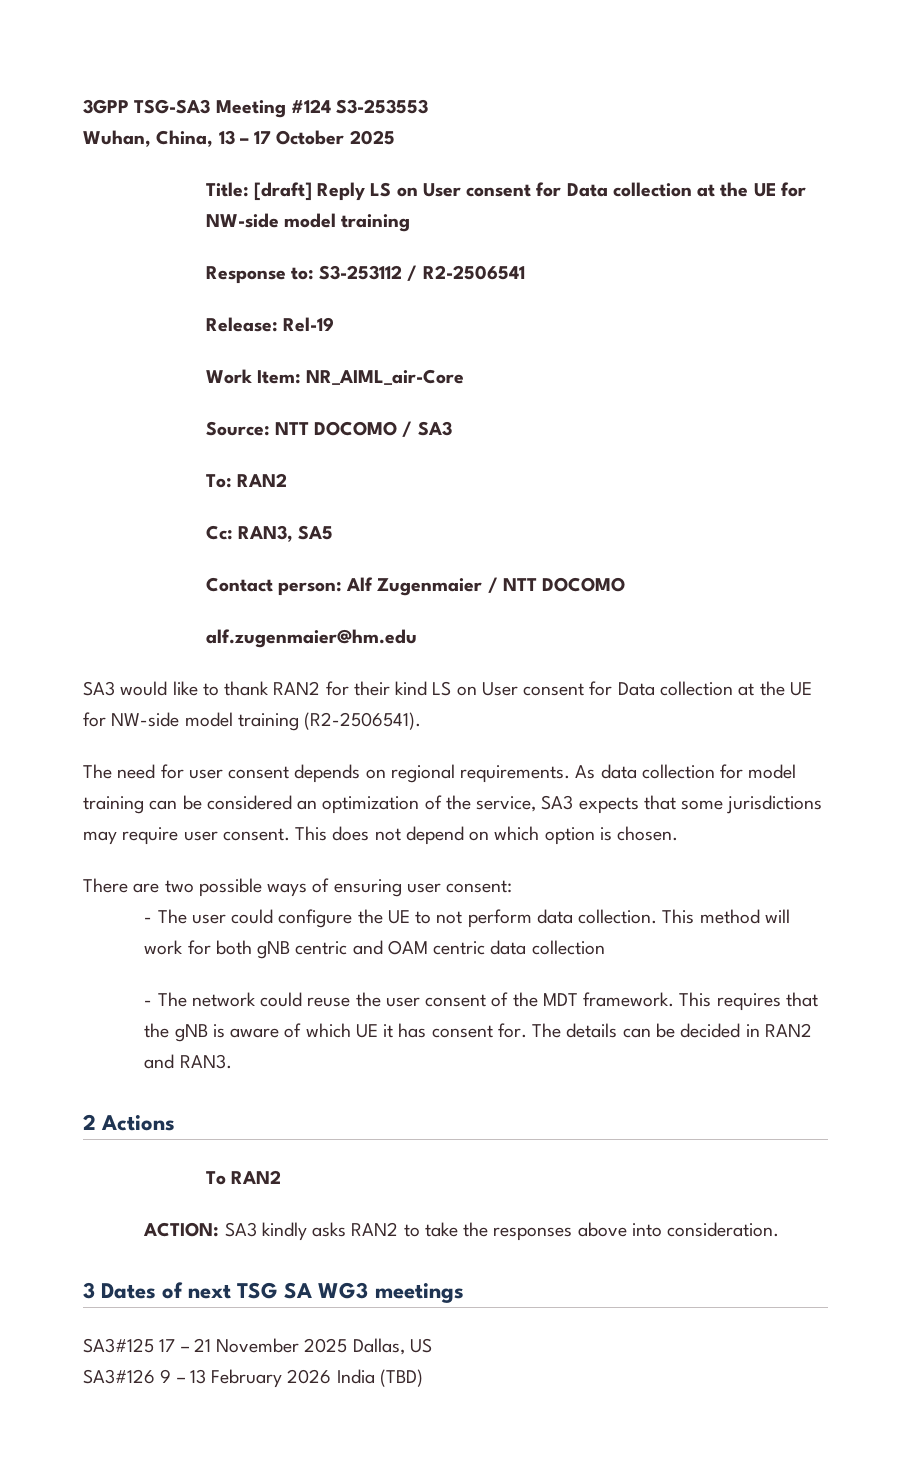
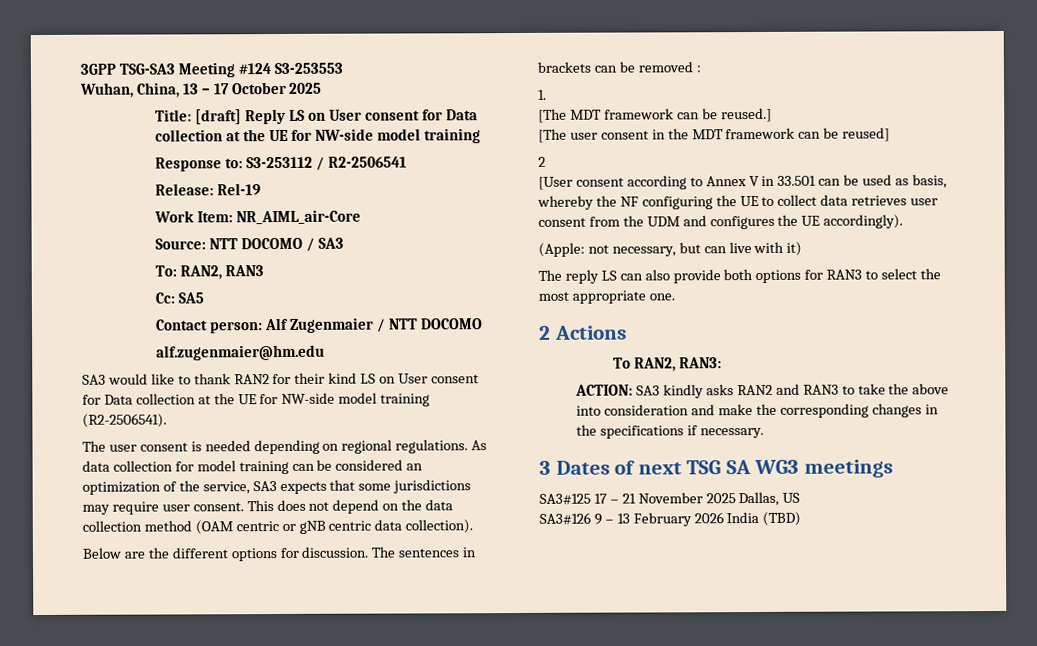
- To: RAN2
+ To: RAN2, RAN3
- Cc: RAN3, SA5
+ Cc: SA5
- The need for user consent depends on regional requirements.
+ The user consent is needed depending on regional regulations.
- This does not depend on which option is chosen.
- There are two possible ways of ensuring user consent:
- - The user could configure the UE to not perform data collection. This method will work for both gNB centric and OAM centric data collection
- - The network could reuse the user consent of the MDT framework. This requires that the gNB is aware of which UE it has consent for. The details can be decided in RAN2 and RAN3.
+ This does not depend on the data collection method (OAM centric or gNB centric data collection).
+ Below are the different options for discussion. The sentences in brackets can be removed :
+ 1.
+ [The MDT framework can be reused.]
+ [The user consent in the MDT framework can be reused]
+ 2
+ [User consent according to Annex V in 33.501 can be used as basis, whereby the NF configuring the UE to collect data retrieves user consent from the UDM and configures the UE accordingly).
+ (Apple: not necessary, but can live with it)
+ The reply LS can also provide both options for RAN3 to select the most appropriate one.
- To RAN2
+ To RAN2, RAN3:
- ACTION: SA3 kindly asks RAN2 to take the responses above into consideration.
+ ACTION: SA3 kindly asks RAN2 and RAN3 to take the above into consideration and make the corresponding changes in the specifications if necessary.

